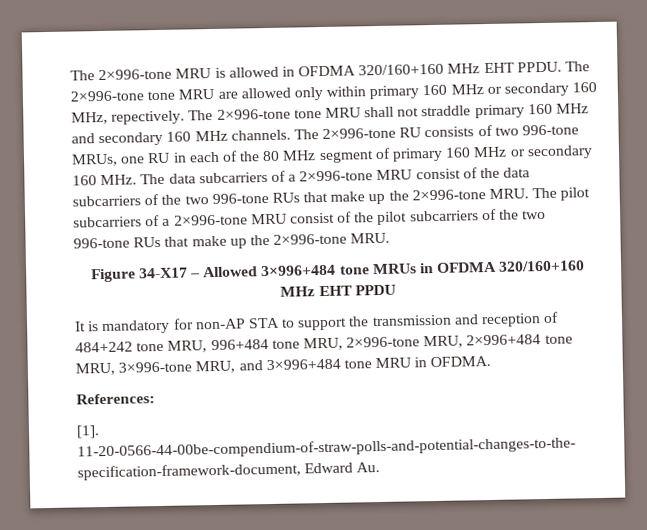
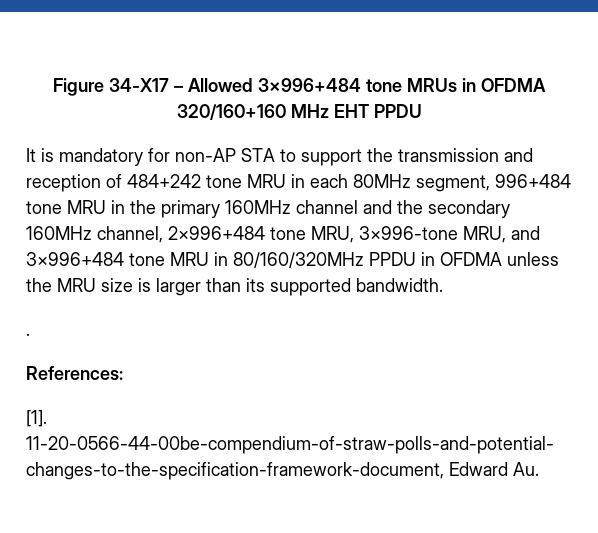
- The 2×996-tone MRU is allowed in OFDMA 320/160+160 MHz EHT PPDU. The 2×996-tone tone MRU are allowed only within primary 160 MHz or secondary 160 MHz, repectively. The 2×996-tone tone MRU shall not straddle primary 160 MHz and secondary 160 MHz channels. The 2×996-tone RU consists of two 996-tone MRUs, one RU in each of the 80 MHz segment of primary 160 MHz or secondary 160 MHz. The data subcarriers of a 2×996-tone MRU consist of the data subcarriers of the two 996-tone RUs that make up the 2×996-tone MRU. The pilot subcarriers of a 2×996-tone MRU consist of the pilot subcarriers of the two 996-tone RUs that make up the 2×996-tone MRU.
- It is mandatory for non-AP STA to support the transmission and reception of 484+242 tone MRU, 996+484 tone MRU, 2×996-tone MRU, 2×996+484 tone MRU, 3×996-tone MRU, and 3×996+484 tone MRU in OFDMA.
+ It is mandatory for non-AP STA to support the transmission and reception of 484+242 tone MRU in each 80MHz segment, 996+484 tone MRU in the primary 160MHz channel and the secondary 160MHz channel, 2×996+484 tone MRU, 3×996-tone MRU, and 3×996+484 tone MRU in 80/160/320MHz PPDU in OFDMA unless the MRU size is larger than its supported bandwidth.
+ .

